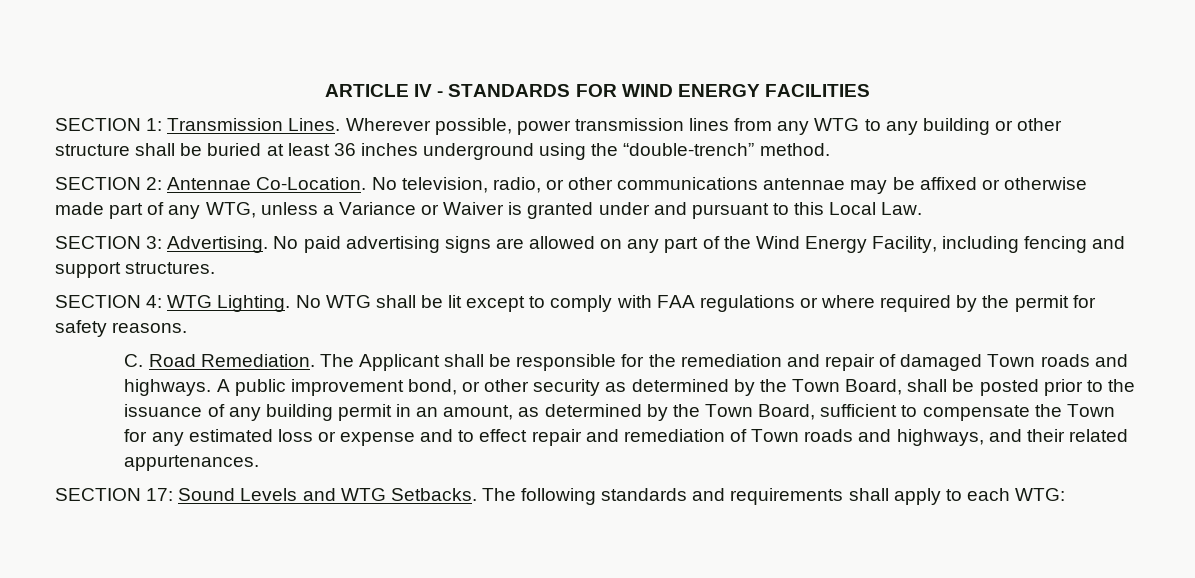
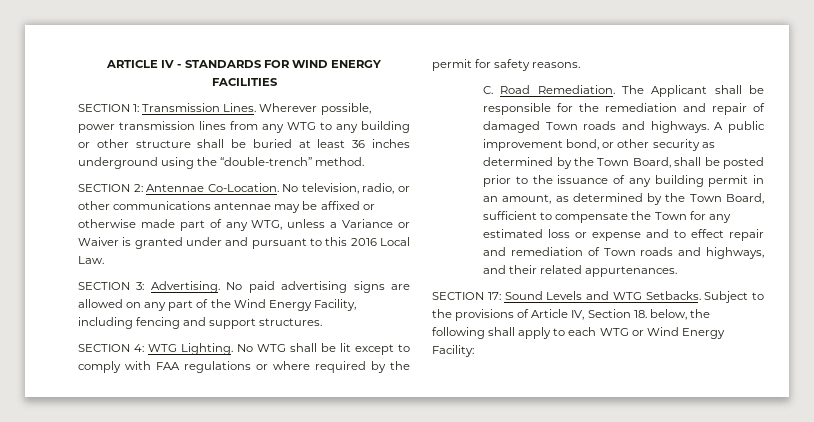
- No television, radio, or other communications antennae may be affixed or otherwise made part of any WTG, unless a Variance or Waiver is granted under and pursuant to this Local Law.
+ No television, radio, or other communications antennae may be affixed or otherwise made part of any WTG, unless a Variance or Waiver is granted under and pursuant to this 2016 Local Law.
- The following standards and requirements shall apply to each WTG:
+ Subject to the provisions of Article IV, Section 18. below, the following shall apply to each WTG or Wind Energy Facility:

